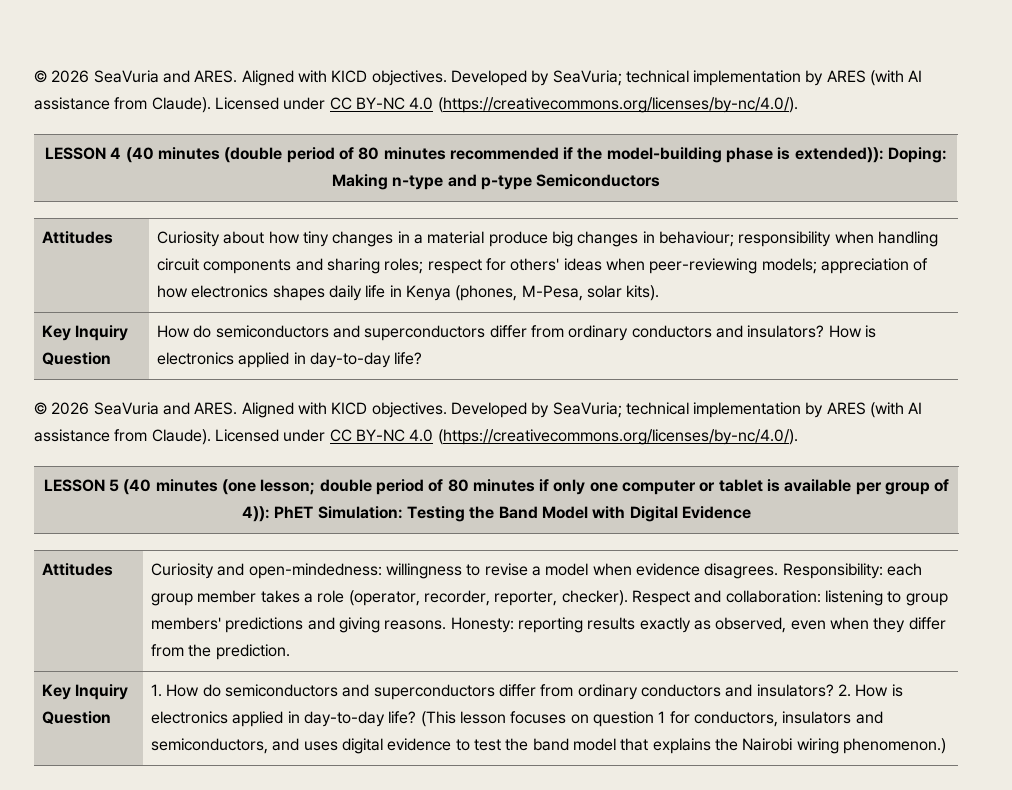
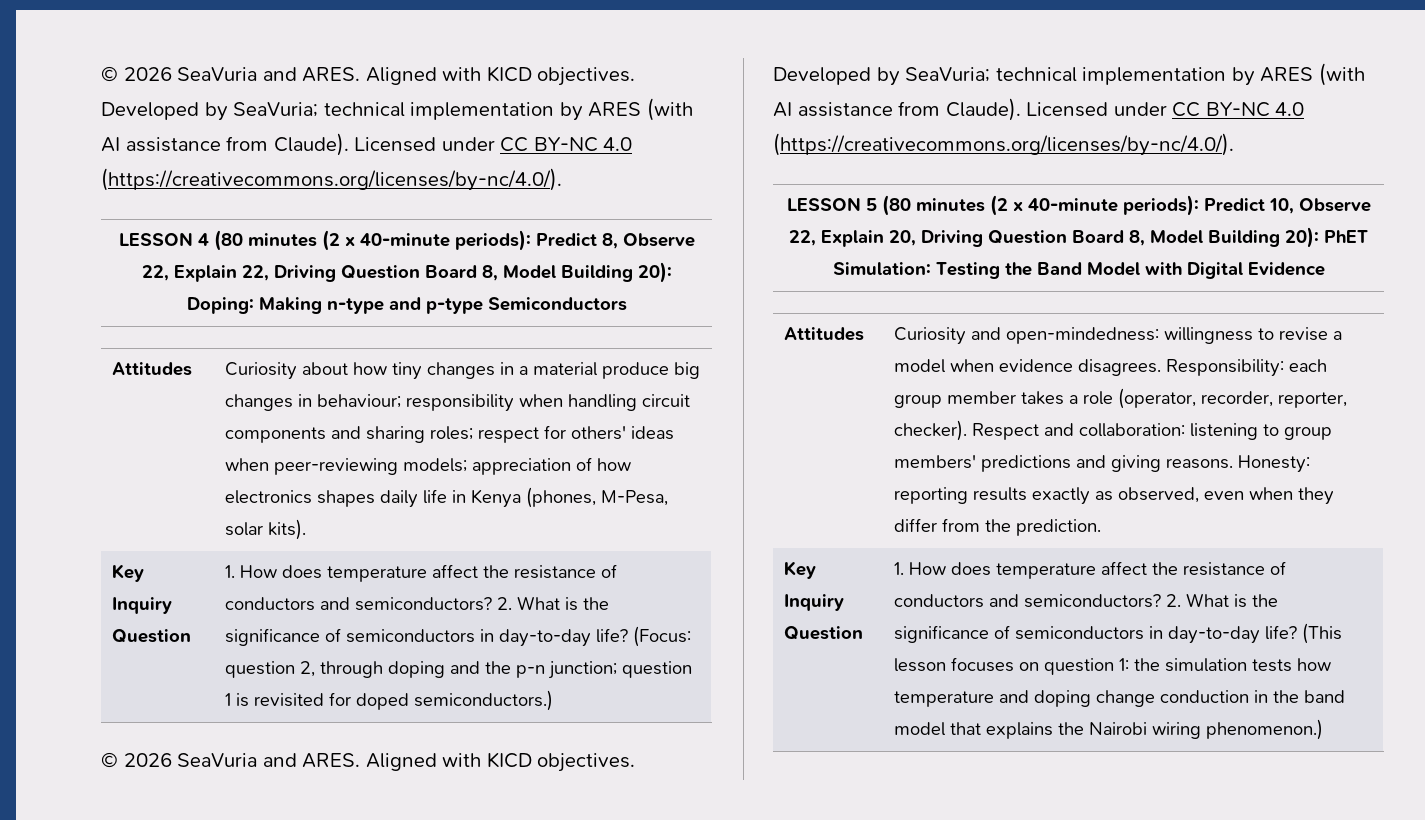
- LESSON 4 (40 minutes (double period of 80 minutes recommended if the model-building phase is extended)): Doping: Making n-type and p-type Semiconductors
+ LESSON 4 (80 minutes (2 x 40-minute periods): Predict 8, Observe 22, Explain 22, Driving Question Board 8, Model Building 20): Doping: Making n-type and p-type Semiconductors
- Key Inquiry Question | How do semiconductors and superconductors differ from ordinary conductors and insulators? How is electronics applied in day-to-day life?
+ Key Inquiry Question | 1. How does temperature affect the resistance of conductors and semiconductors? 2. What is the significance of semiconductors in day-to-day life? (Focus: question 2, through doping and the p-n junction; question 1 is revisited for doped semiconductors.)
- LESSON 5 (40 minutes (one lesson; double period of 80 minutes if only one computer or tablet is available per group of 4)): PhET Simulation: Testing the Band Model with Digital Evidence
+ LESSON 5 (80 minutes (2 x 40-minute periods): Predict 10, Observe 22, Explain 20, Driving Question Board 8, Model Building 20): PhET Simulation: Testing the Band Model with Digital Evidence
  Honesty: reporting results exactly as observed, even when they differ from the prediction.
- Key Inquiry Question | 1. How do semiconductors and superconductors differ from ordinary conductors and insulators? 2. How is electronics applied in day-to-day life?
+ Key Inquiry Question | 1. How does temperature affect the resistance of conductors and semiconductors? 2. What is the significance of semiconductors in day-to-day life?
- (This lesson focuses on question 1 for conductors, insulators and semiconductors, and uses digital evidence to test the band model that explains the Nairobi wiring phenomenon.)
+ (This lesson focuses on question 1: the simulation tests how temperature and doping change conduction in the band model that explains the Nairobi wiring phenomenon.)

